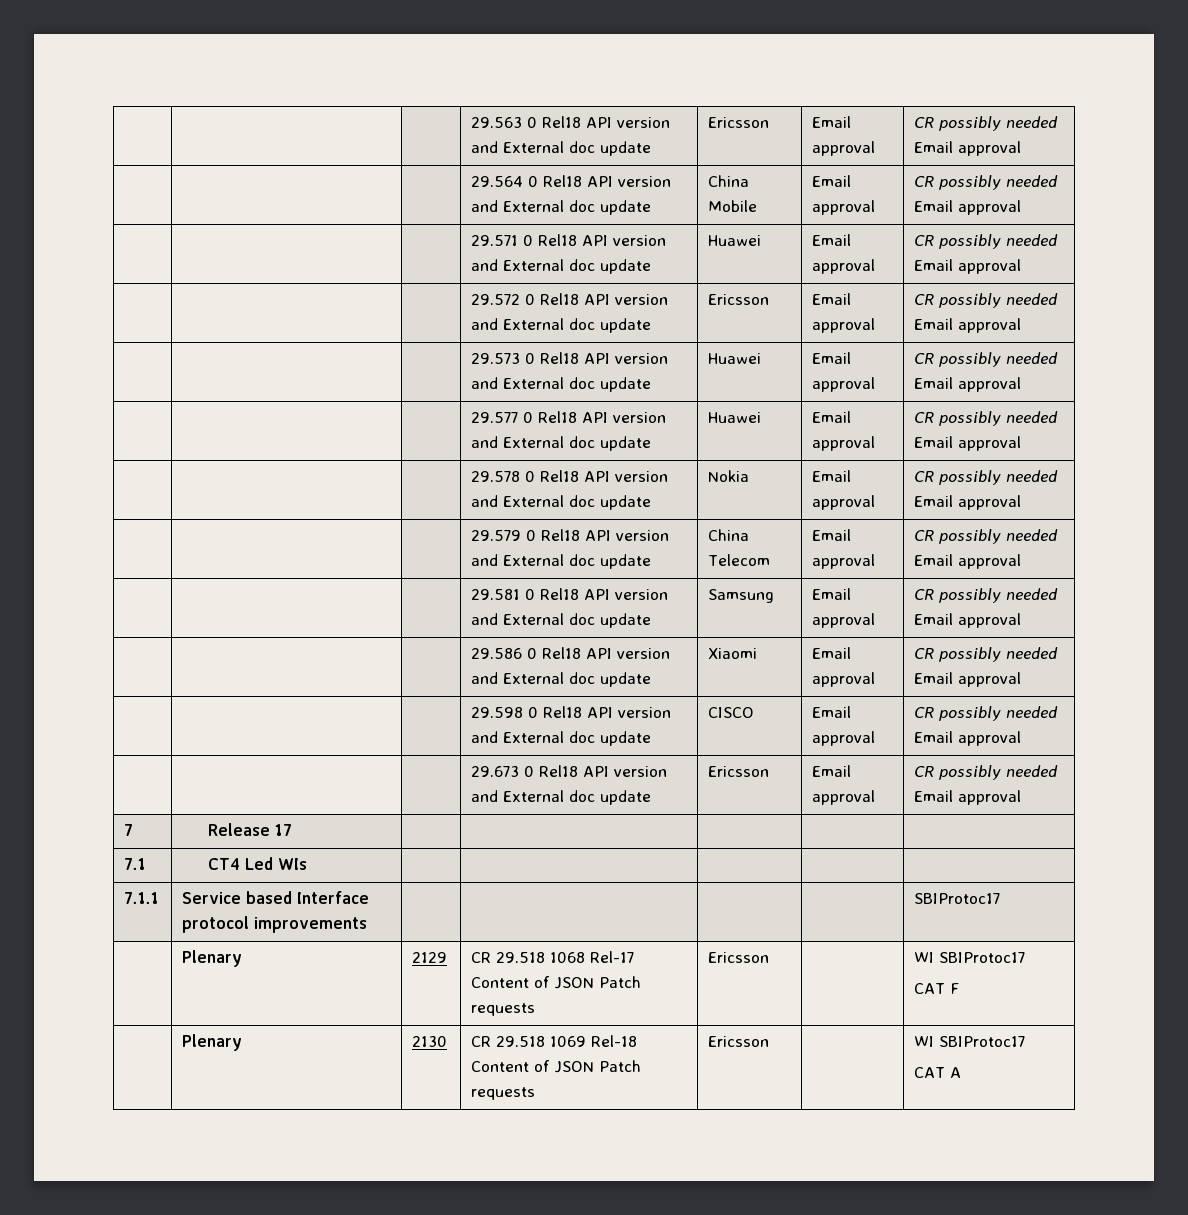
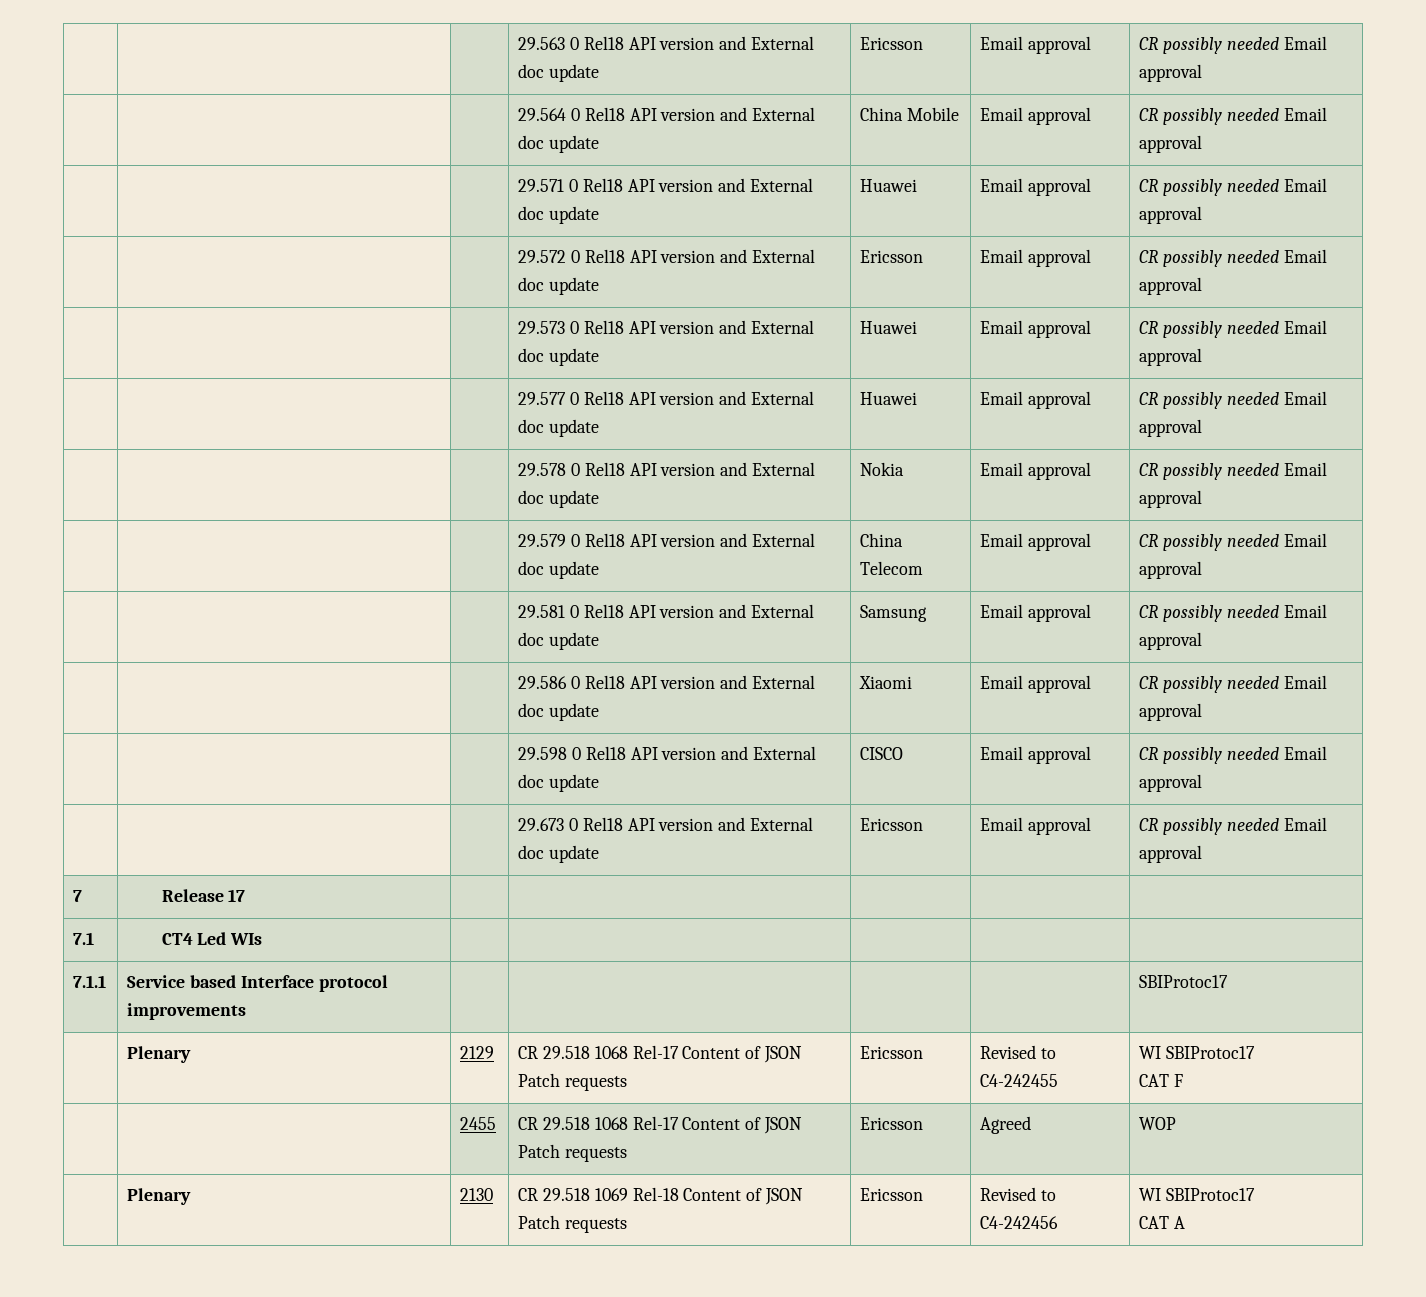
- | Plenary | 2129 | CR 29.518 1068 Rel-17 Content of JSON Patch requests | Ericsson | | WI SBIProtoc17
+ | Plenary | 2129 | CR 29.518 1068 Rel-17 Content of JSON Patch requests | Ericsson | Revised to C4-242455 | WI SBIProtoc17
+ | | 2455 | CR 29.518 1068 Rel-17 Content of JSON Patch requests | Ericsson | Agreed | WOP
- | Plenary | 2130 | CR 29.518 1069 Rel-18 Content of JSON Patch requests | Ericsson | | WI SBIProtoc17
+ | Plenary | 2130 | CR 29.518 1069 Rel-18 Content of JSON Patch requests | Ericsson | Revised to C4-242456 | WI SBIProtoc17

